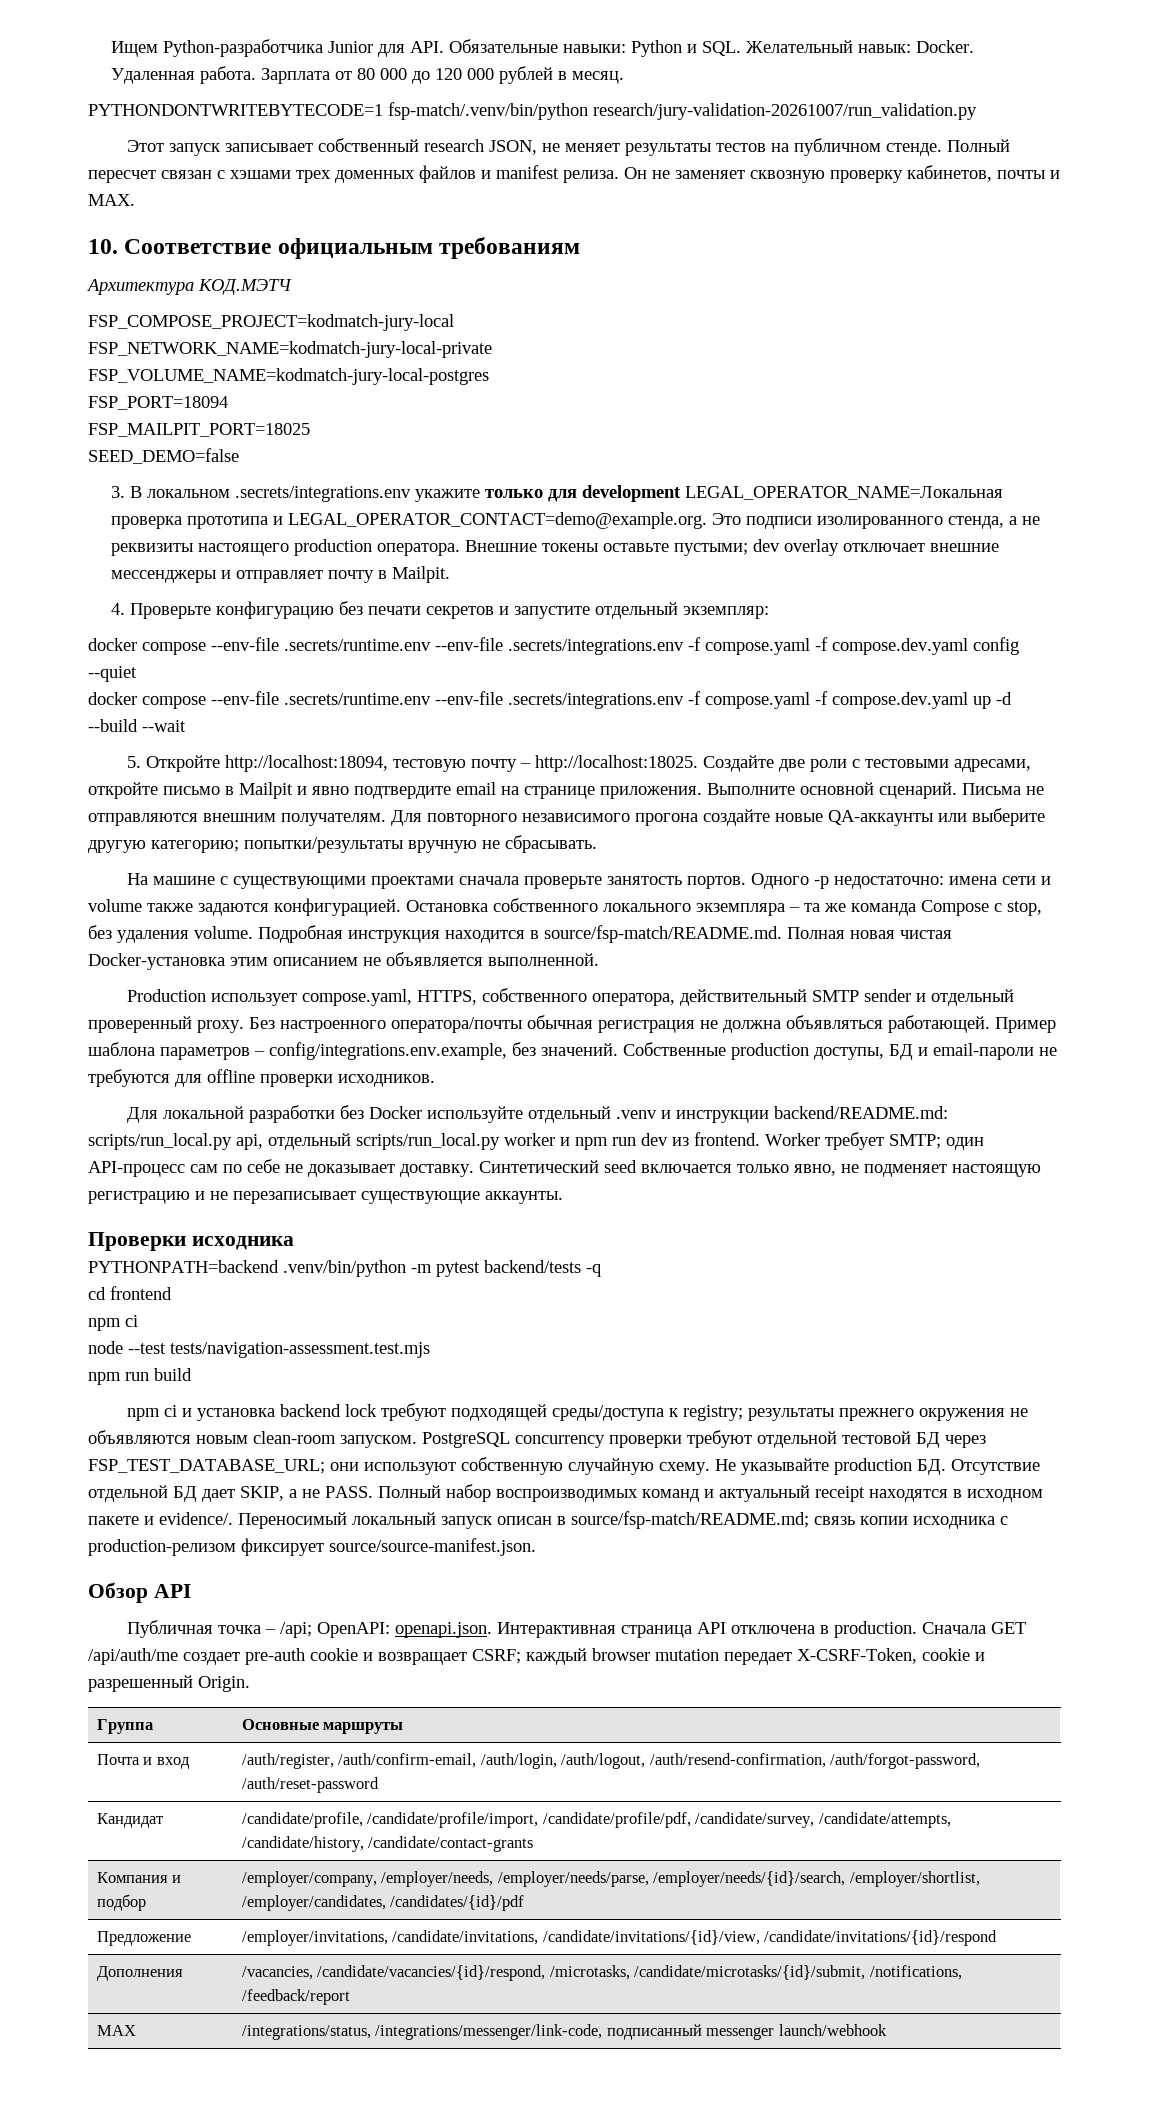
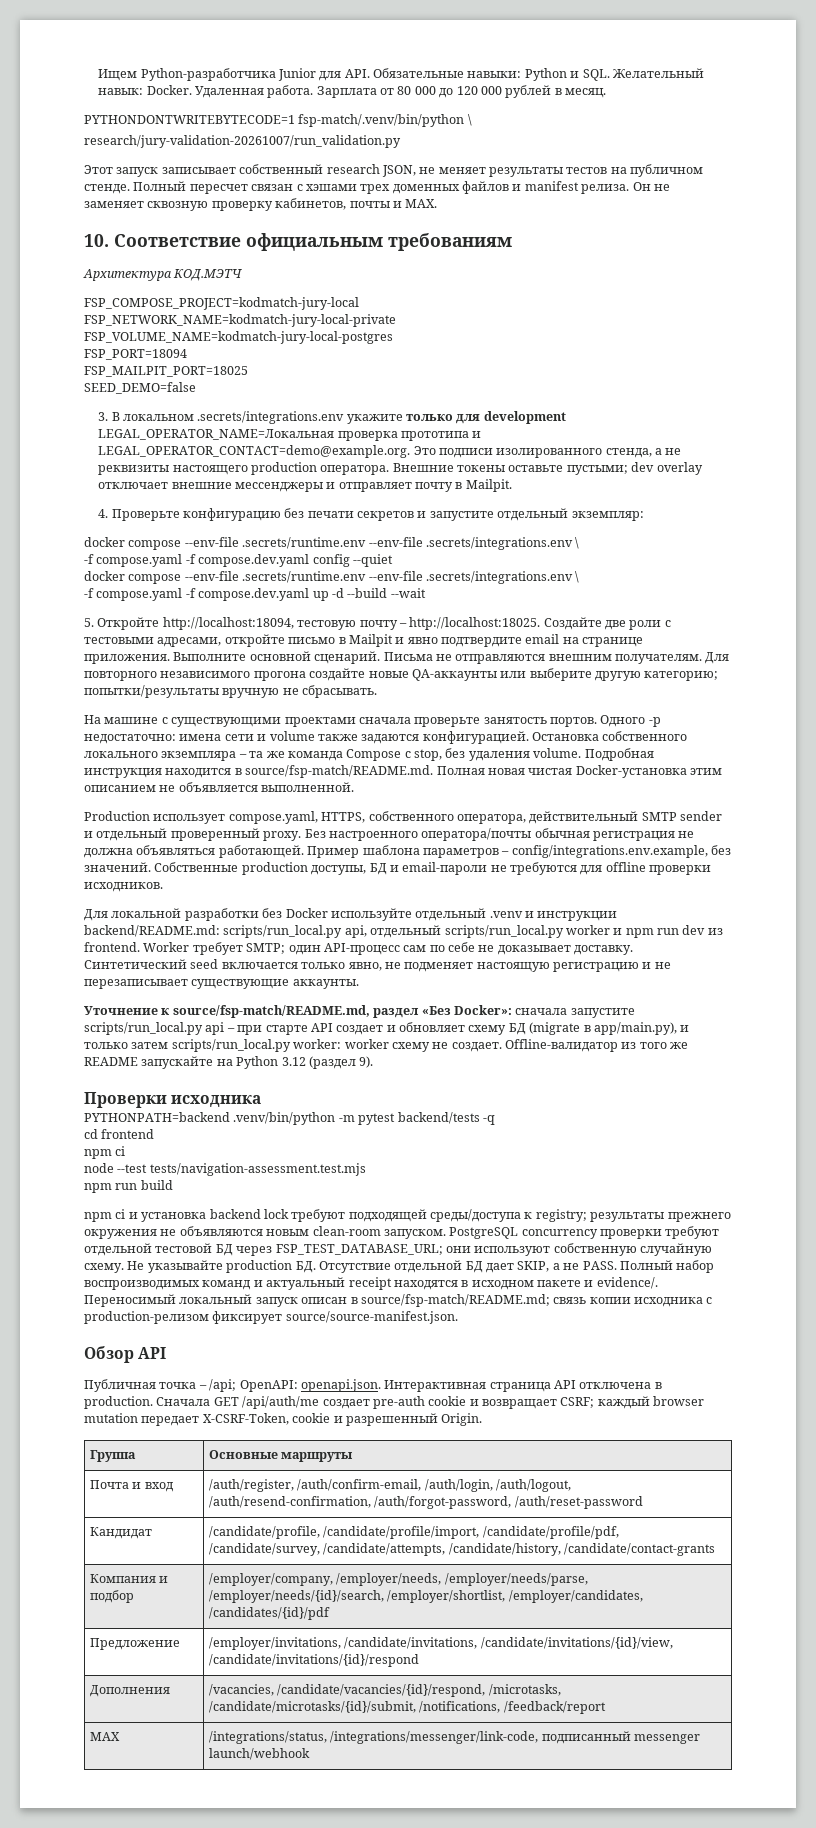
- PYTHONDONTWRITEBYTECODE=1 fsp-match/.venv/bin/python research/jury-validation-20261007/run_validation.py
+ PYTHONDONTWRITEBYTECODE=1 fsp-match/.venv/bin/python \
+ research/jury-validation-20261007/run_validation.py
  4. Проверьте конфигурацию без печати секретов и запустите отдельный экземпляр:
- docker compose --env-file .secrets/runtime.env --env-file .secrets/integrations.env -f compose.yaml -f compose.dev.yaml config --quiet
- docker compose --env-file .secrets/runtime.env --env-file .secrets/integrations.env -f compose.yaml -f compose.dev.yaml up -d --build --wait
+ docker compose --env-file .secrets/runtime.env --env-file .secrets/integrations.env \
+ -f compose.yaml -f compose.dev.yaml config --quiet
+ docker compose --env-file .secrets/runtime.env --env-file .secrets/integrations.env \
+ -f compose.yaml -f compose.dev.yaml up -d --build --wait
+ Уточнение к source/fsp-match/README.md, раздел «Без Docker»: сначала запустите scripts/run_local.py api – при старте API создает и обновляет схему БД (migrate в app/main.py), и только затем scripts/run_local.py worker: worker схему не создает. Offline-валидатор из того же README запускайте на Python 3.12 (раздел 9).

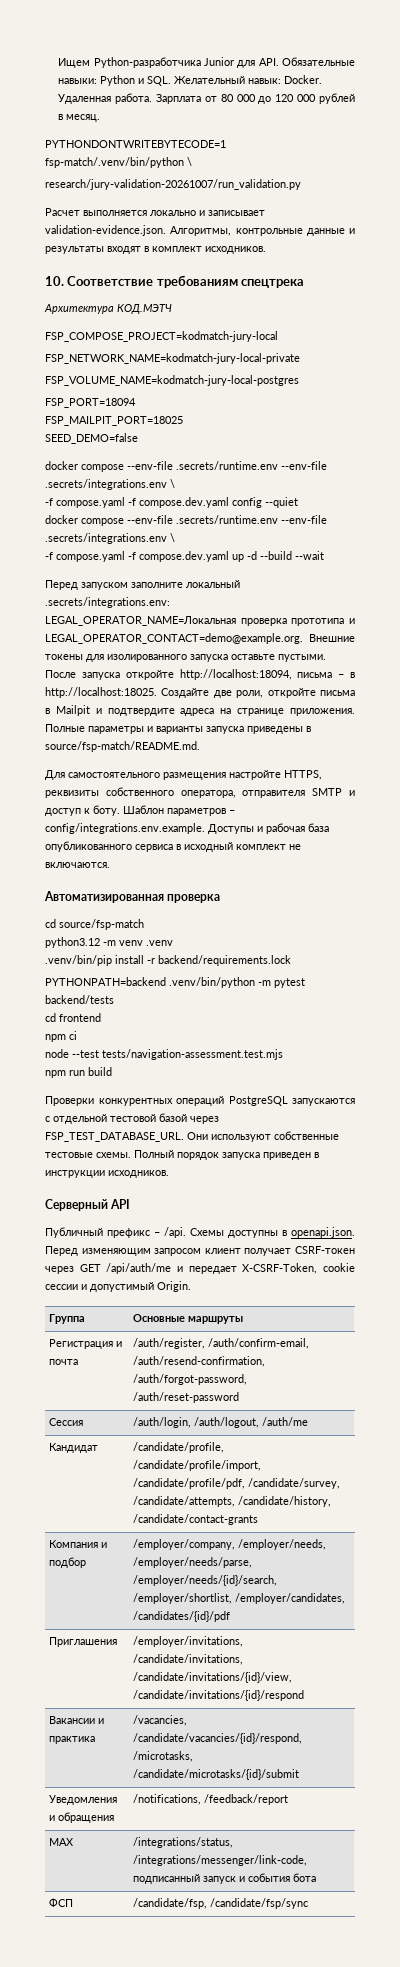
- Этот запуск записывает собственный research JSON, не меняет результаты тестов на публичном стенде. Полный пересчет связан с хэшами трех доменных файлов и manifest релиза. Он не заменяет сквозную проверку кабинетов, почты и MAX.
+ Расчет выполняется локально и записывает validation-evidence.json. Алгоритмы, контрольные данные и результаты входят в комплект исходников.
- 10. Соответствие официальным требованиям
+ 10. Соответствие требованиям спецтрека
- 3. В локальном .secrets/integrations.env укажите только для development LEGAL_OPERATOR_NAME=Локальная проверка прототипа и LEGAL_OPERATOR_CONTACT=demo@example.org. Это подписи изолированного стенда, а не реквизиты настоящего production оператора. Внешние токены оставьте пустыми; dev overlay отключает внешние мессенджеры и отправляет почту в Mailpit.
- 4. Проверьте конфигурацию без печати секретов и запустите отдельный экземпляр:
- 5. Откройте http://localhost:18094, тестовую почту – http://localhost:18025. Создайте две роли с тестовыми адресами, откройте письмо в Mailpit и явно подтвердите email на странице приложения. Выполните основной сценарий. Письма не отправляются внешним получателям. Для повторного независимого прогона создайте новые QA-аккаунты или выберите другую категорию; попытки/результаты вручную не сбрасывать.
- На машине с существующими проектами сначала проверьте занятость портов. Одного -p недостаточно: имена сети и volume также задаются конфигурацией. Остановка собственного локального экземпляра – та же команда Compose с stop, без удаления volume. Подробная инструкция находится в source/fsp-match/README.md. Полная новая чистая Docker-установка этим описанием не объявляется выполненной.
- Production использует compose.yaml, HTTPS, собственного оператора, действительный SMTP sender и отдельный проверенный proxy. Без настроенного оператора/почты обычная регистрация не должна объявляться работающей. Пример шаблона параметров – config/integrations.env.example, без значений. Собственные production доступы, БД и email-пароли не требуются для offline проверки исходников.
- Для локальной разработки без Docker используйте отдельный .venv и инструкции backend/README.md: scripts/run_local.py api, отдельный scripts/run_local.py worker и npm run dev из frontend. Worker требует SMTP; один API-процесс сам по себе не доказывает доставку. Синтетический seed включается только явно, не подменяет настоящую регистрацию и не перезаписывает существующие аккаунты.
- Уточнение к source/fsp-match/README.md, раздел «Без Docker»: сначала запустите scripts/run_local.py api – при старте API создает и обновляет схему БД (migrate в app/main.py), и только затем scripts/run_local.py worker: worker схему не создает. Offline-валидатор из того же README запускайте на Python 3.12 (раздел 9).
- Проверки исходника
+ Перед запуском заполните локальный .secrets/integrations.env: LEGAL_OPERATOR_NAME=Локальная проверка прототипа и LEGAL_OPERATOR_CONTACT=demo@example.org. Внешние токены для изолированного запуска оставьте пустыми. После запуска откройте http://localhost:18094, письма – в http://localhost:18025. Создайте две роли, откройте письма в Mailpit и подтвердите адреса на странице приложения. Полные параметры и варианты запуска приведены в source/fsp-match/README.md.
+ Для самостоятельного размещения настройте HTTPS, реквизиты собственного оператора, отправителя SMTP и доступ к боту. Шаблон параметров – config/integrations.env.example. Доступы и рабочая база опубликованного сервиса в исходный комплект не включаются.
+ Автоматизированная проверка
+ cd source/fsp-match
+ python3.12 -m venv .venv
+ .venv/bin/pip install -r backend/requirements.lock
- PYTHONPATH=backend .venv/bin/python -m pytest backend/tests -q
+ PYTHONPATH=backend .venv/bin/python -m pytest backend/tests
- npm ci и установка backend lock требуют подходящей среды/доступа к registry; результаты прежнего окружения не объявляются новым clean-room запуском. PostgreSQL concurrency проверки требуют отдельной тестовой БД через FSP_TEST_DATABASE_URL; они используют собственную случайную схему. Не указывайте production БД. Отсутствие отдельной БД дает SKIP, а не PASS. Полный набор воспроизводимых команд и актуальный receipt находятся в исходном пакете и evidence/. Переносимый локальный запуск описан в source/fsp-match/README.md; связь копии исходника с production-релизом фиксирует source/source-manifest.json.
- Обзор API
- Публичная точка – /api; OpenAPI: openapi.json. Интерактивная страница API отключена в production. Сначала GET /api/auth/me создает pre-auth cookie и возвращает CSRF; каждый browser mutation передает X-CSRF-Token, cookie и разрешенный Origin.
+ Проверки конкурентных операций PostgreSQL запускаются с отдельной тестовой базой через FSP_TEST_DATABASE_URL. Они используют собственные тестовые схемы. Полный порядок запуска приведен в инструкции исходников.
+ Серверный API
+ Публичный префикс – /api. Схемы доступны в openapi.json. Перед изменяющим запросом клиент получает CSRF-токен через GET /api/auth/me и передает X-CSRF-Token, cookie сессии и допустимый Origin.
- Почта и вход | /auth/register, /auth/confirm-email, /auth/login, /auth/logout, /auth/resend-confirmation, /auth/forgot-password, /auth/reset-password
+ Регистрация и почта | /auth/register, /auth/confirm-email, /auth/resend-confirmation, /auth/forgot-password, /auth/reset-password
+ Сессия | /auth/login, /auth/logout, /auth/me
- Предложение | /employer/invitations, /candidate/invitations, /candidate/invitations/{id}/view, /candidate/invitations/{id}/respond
+ Приглашения | /employer/invitations, /candidate/invitations, /candidate/invitations/{id}/view, /candidate/invitations/{id}/respond
- Дополнения | /vacancies, /candidate/vacancies/{id}/respond, /microtasks, /candidate/microtasks/{id}/submit, /notifications, /feedback/report
+ Вакансии и практика | /vacancies, /candidate/vacancies/{id}/respond, /microtasks, /candidate/microtasks/{id}/submit
+ Уведомления и обращения | /notifications, /feedback/report
- MAX | /integrations/status, /integrations/messenger/link-code, подписанный messenger launch/webhook
+ MAX | /integrations/status, /integrations/messenger/link-code, подписанный запуск и события бота
+ ФСП | /candidate/fsp, /candidate/fsp/sync

